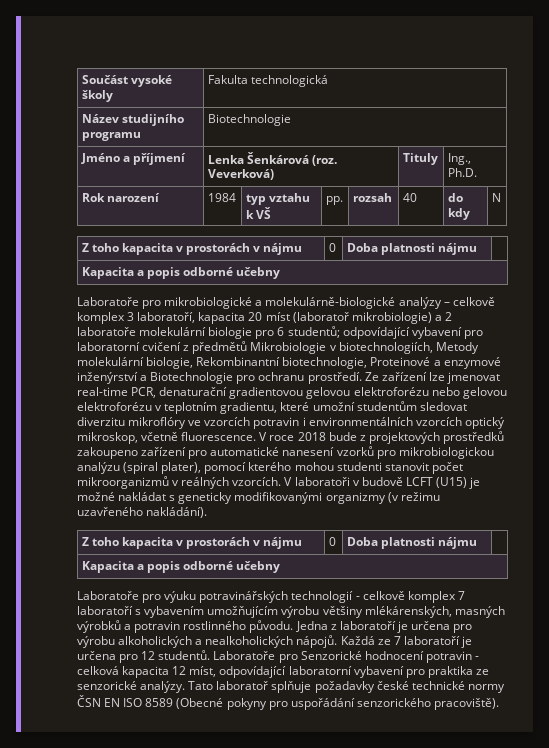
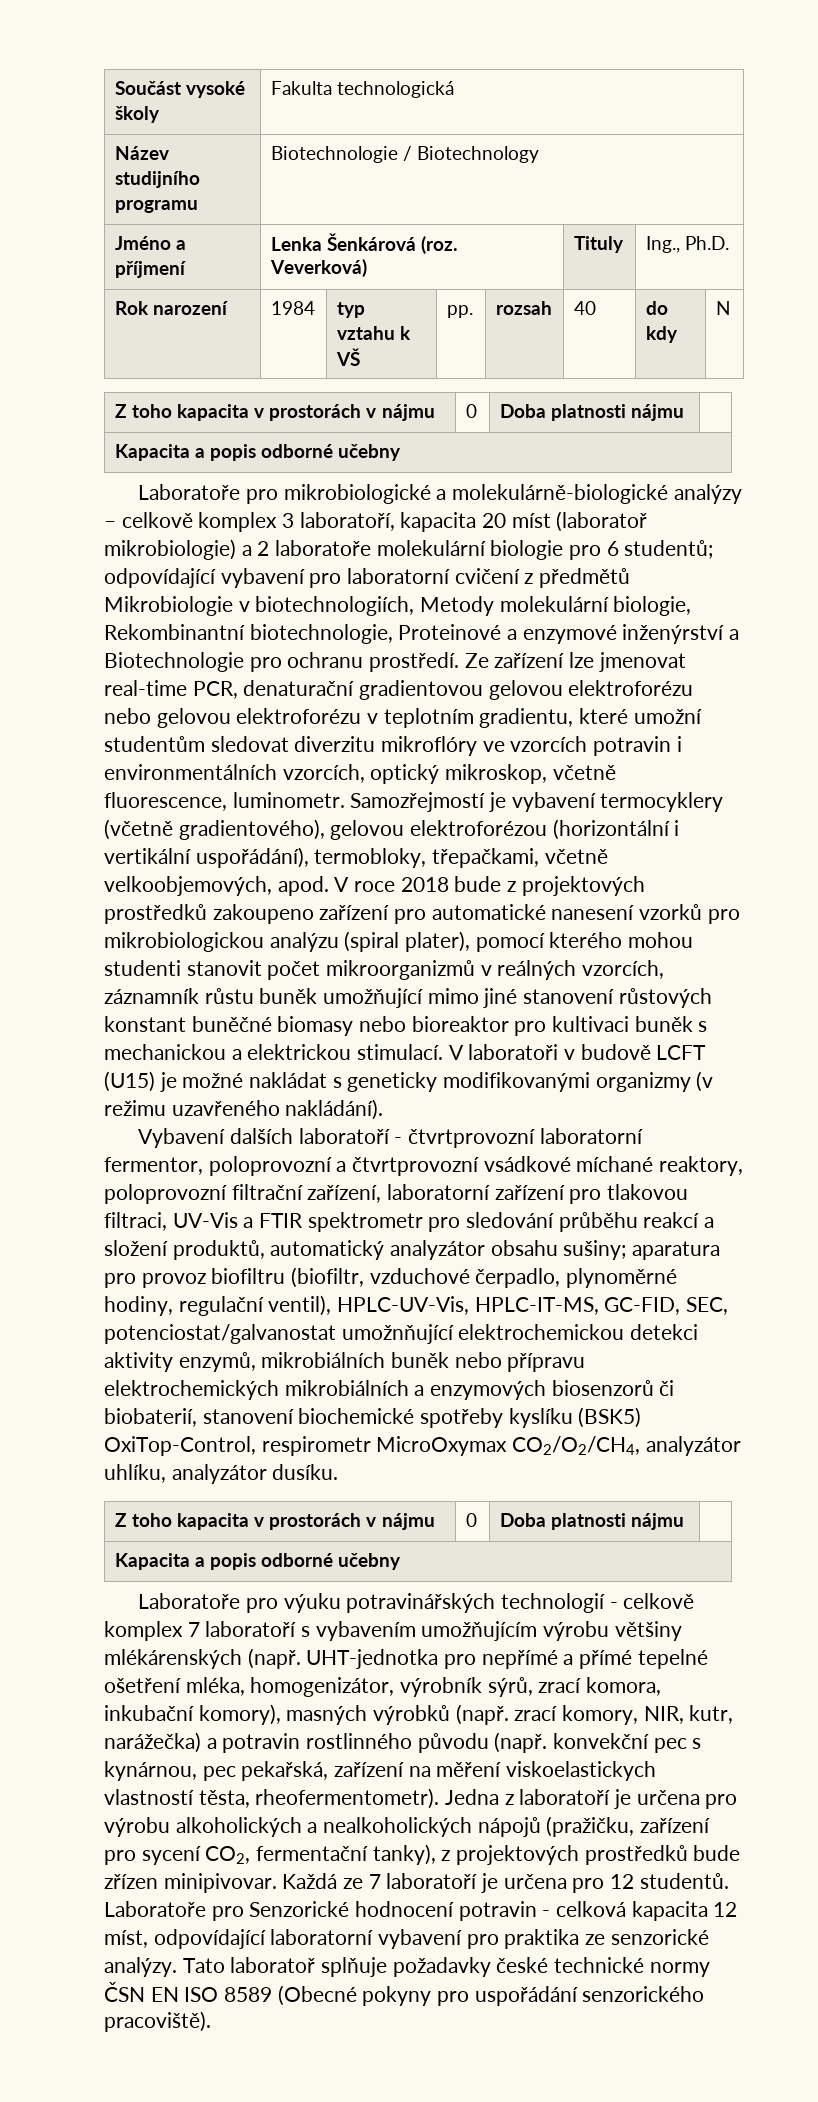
- Název studijního programu | Biotechnologie
+ Název studijního programu | Biotechnologie / Biotechnology
- Ze zařízení lze jmenovat real-time PCR, denaturační gradientovou gelovou elektroforézu nebo gelovou elektroforézu v teplotním gradientu, které umožní studentům sledovat diverzitu mikroflóry ve vzorcích potravin i environmentálních vzorcích optický mikroskop, včetně fluorescence.
+ Ze zařízení lze jmenovat real-time PCR, denaturační gradientovou gelovou elektroforézu nebo gelovou elektroforézu v teplotním gradientu, které umožní studentům sledovat diverzitu mikroflóry ve vzorcích potravin i environmentálních vzorcích, optický mikroskop, včetně fluorescence, luminometr. Samozřejmostí je vybavení termocyklery (včetně gradientového), gelovou elektroforézou (horizontální i vertikální uspořádání), termobloky, třepačkami, včetně velkoobjemových, apod.
- V roce 2018 bude z projektových prostředků zakoupeno zařízení pro automatické nanesení vzorků pro mikrobiologickou analýzu (spiral plater), pomocí kterého mohou studenti stanovit počet mikroorganizmů v reálných vzorcích.
+ V roce 2018 bude z projektových prostředků zakoupeno zařízení pro automatické nanesení vzorků pro mikrobiologickou analýzu (spiral plater), pomocí kterého mohou studenti stanovit počet mikroorganizmů v reálných vzorcích, záznamník růstu buněk umožňující mimo jiné stanovení růstových konstant buněčné biomasy nebo bioreaktor pro kultivaci buněk s mechanickou a elektrickou stimulací.
+ Vybavení dalších laboratoří - čtvrtprovozní laboratorní fermentor, poloprovozní a čtvrtprovozní vsádkové míchané reaktory, poloprovozní filtrační zařízení, laboratorní zařízení pro tlakovou filtraci, UV-Vis a FTIR spektrometr pro sledování průběhu reakcí a složení produktů, automatický analyzátor obsahu sušiny; aparatura pro provoz biofiltru (biofiltr, vzduchové čerpadlo, plynoměrné hodiny, regulační ventil), HPLC-UV-Vis, HPLC-IT-MS, GC-FID, SEC, potenciostat/galvanostat umožnňující elektrochemickou detekci aktivity enzymů, mikrobiálních buněk nebo přípravu elektrochemických mikrobiálních a enzymových biosenzorů či biobaterií, stanovení biochemické spotřeby kyslíku (BSK5) OxiTop-Control, respirometr MicroOxymax CO2/O2/CH4, analyzátor uhlíku, analyzátor dusíku.
- Laboratoře pro výuku potravinářských technologií - celkově komplex 7 laboratoří s vybavením umožňujícím výrobu většiny mlékárenských, masných výrobků a potravin rostlinného původu.
+ Laboratoře pro výuku potravinářských technologií - celkově komplex 7 laboratoří s vybavením umožňujícím výrobu většiny mlékárenských (např. UHT-jednotka pro nepřímé a přímé tepelné ošetření mléka, homogenizátor, výrobník sýrů, zrací komora, inkubační komory), masných výrobků (např. zrací komory, NIR, kutr, narážečka) a potravin rostlinného původu (např. konvekční pec s kynárnou, pec pekařská, zařízení na měření viskoelastickych vlastností těsta, rheofermentometr).
- Jedna z laboratoří je určena pro výrobu alkoholických a nealkoholických nápojů.
+ Jedna z laboratoří je určena pro výrobu alkoholických a nealkoholických nápojů (pražičku, zařízení pro sycení CO2, fermentační tanky), z projektových prostředků bude zřízen minipivovar.

